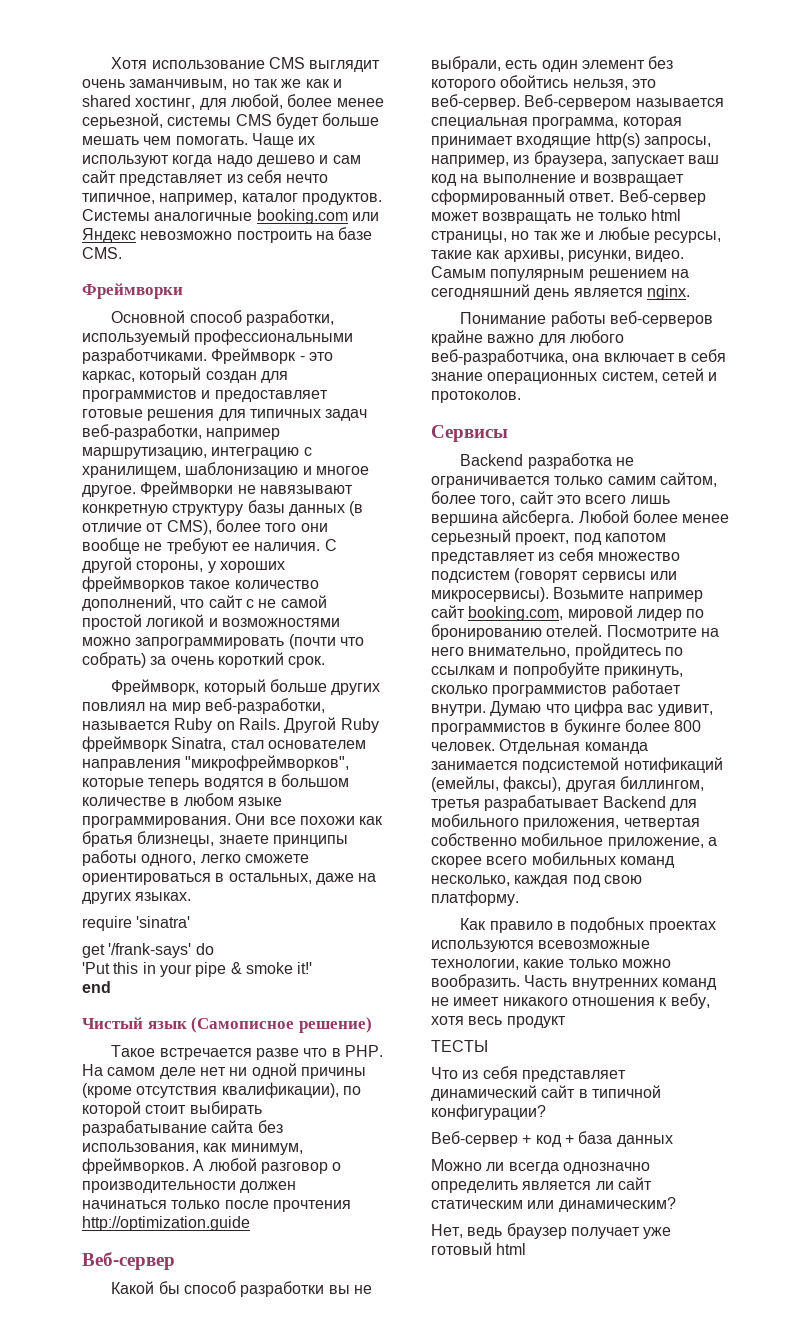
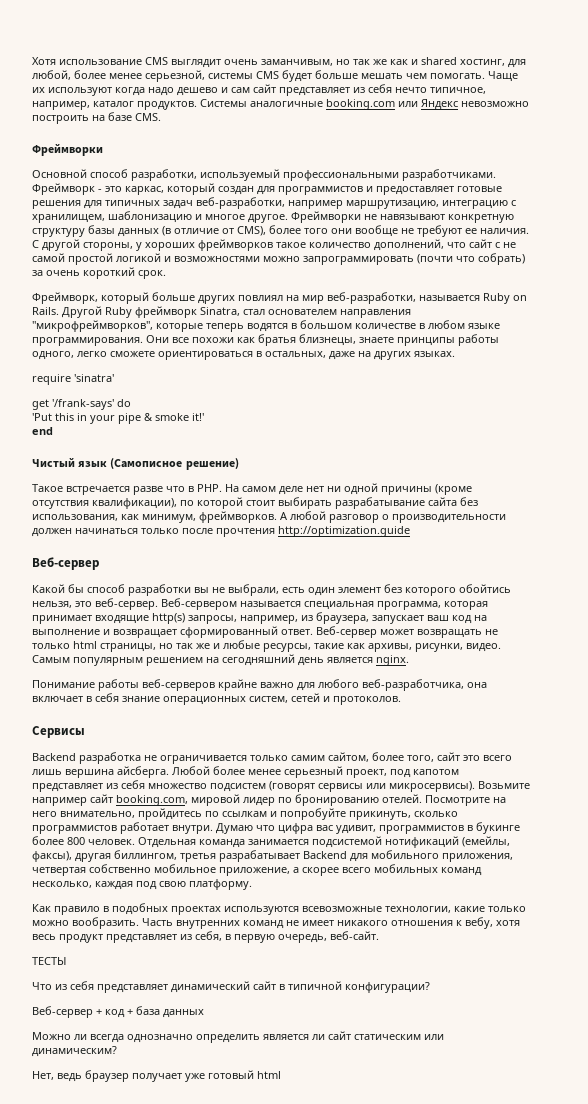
- Часть внутренних команд не имеет никакого отношения к вебу, хотя весь продукт
+ Часть внутренних команд не имеет никакого отношения к вебу, хотя весь продукт представляет из себя, в первую очередь, веб-сайт.

